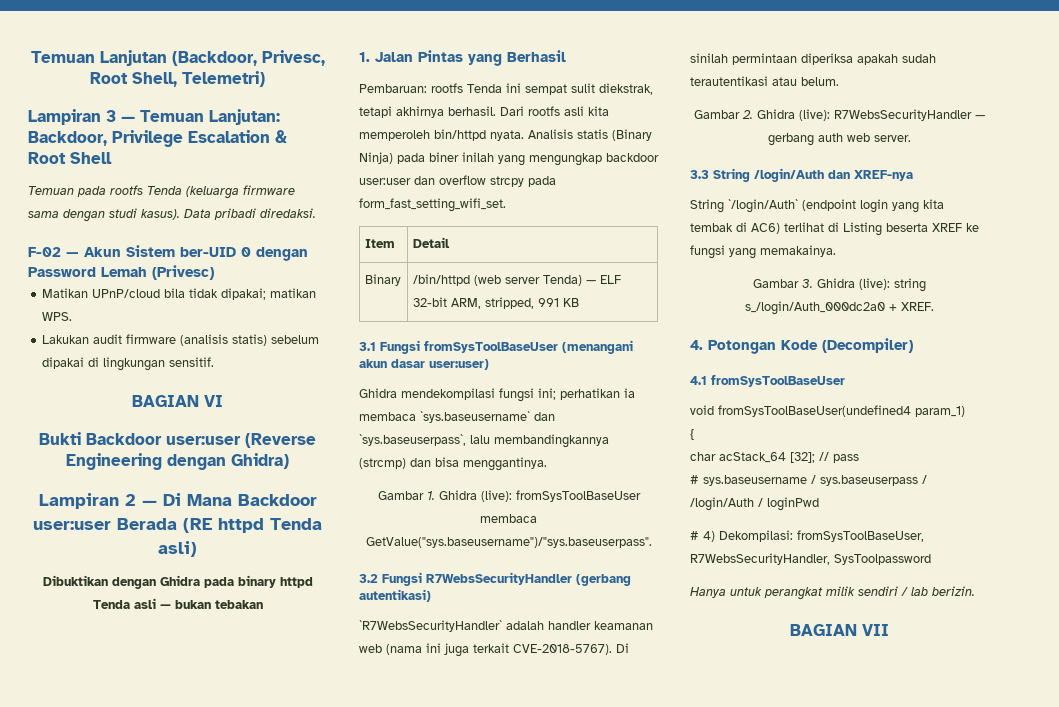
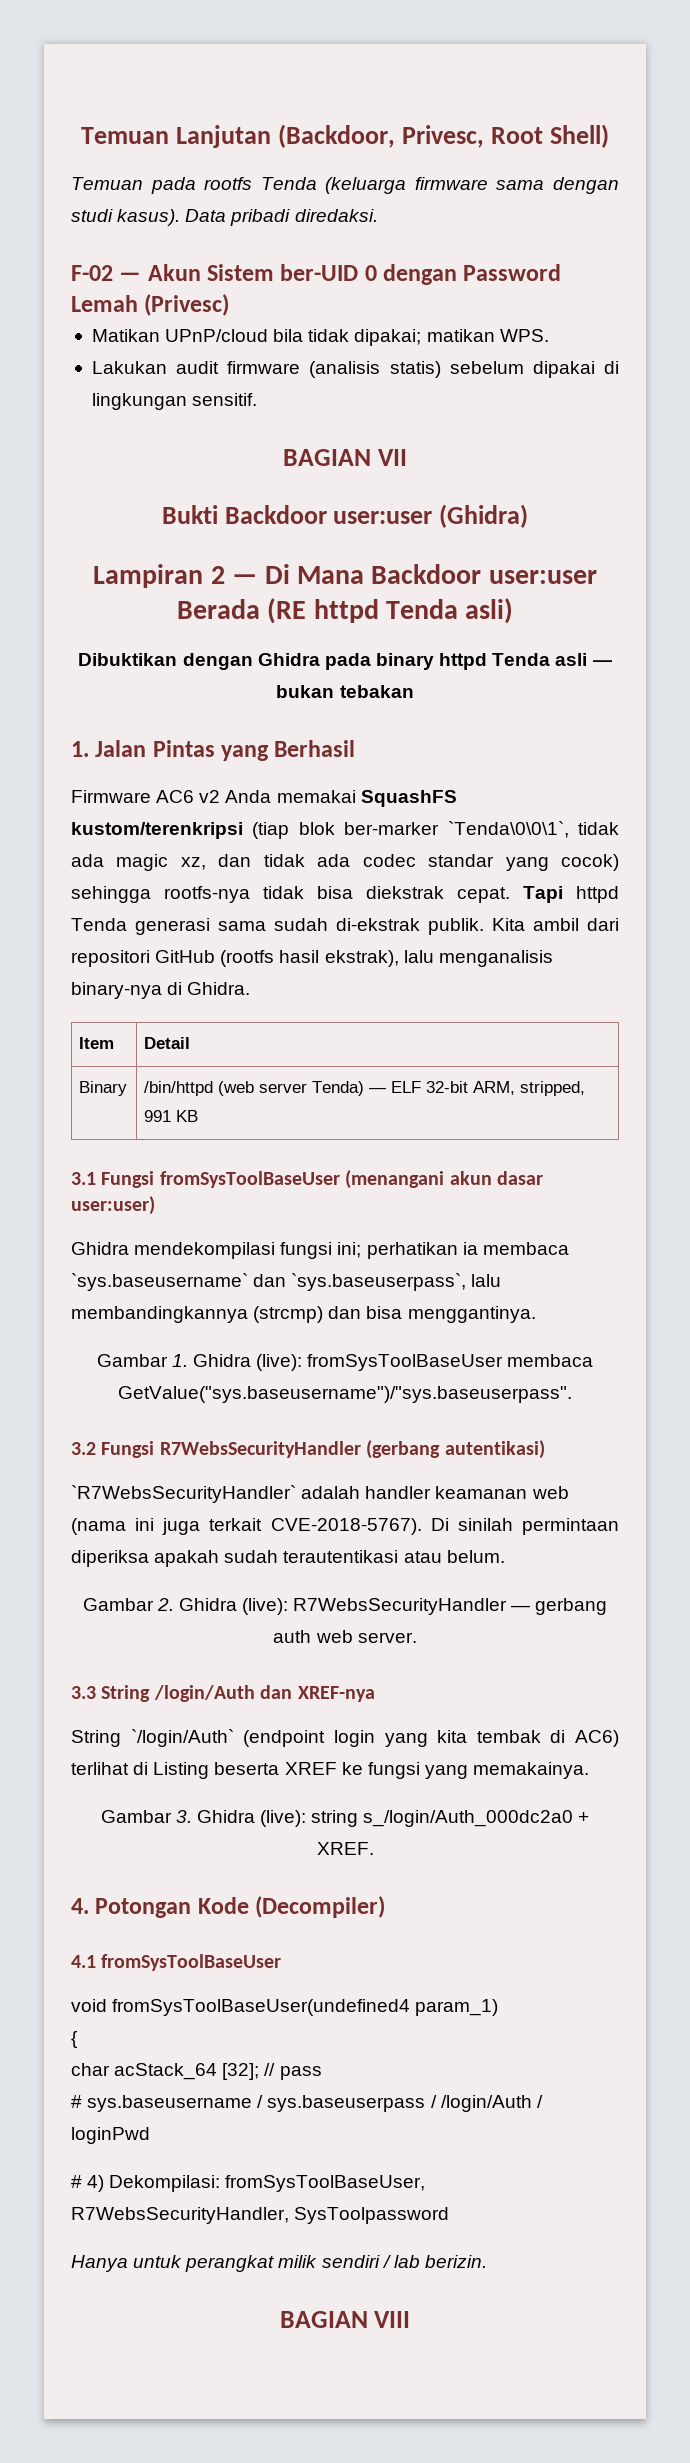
- Temuan Lanjutan (Backdoor, Privesc, Root Shell, Telemetri)
- Lampiran 3 — Temuan Lanjutan: Backdoor, Privilege Escalation & Root Shell
+ Temuan Lanjutan (Backdoor, Privesc, Root Shell)
- BAGIAN VI
+ BAGIAN VII
- Bukti Backdoor user:user (Reverse Engineering dengan Ghidra)
+ Bukti Backdoor user:user (Ghidra)
- Pembaruan: rootfs Tenda ini sempat sulit diekstrak, tetapi akhirnya berhasil. Dari rootfs asli kita memperoleh bin/httpd nyata. Analisis statis (Binary Ninja) pada biner inilah yang mengungkap backdoor user:user dan overflow strcpy pada form_fast_setting_wifi_set.
+ Firmware AC6 v2 Anda memakai SquashFS kustom/terenkripsi (tiap blok ber-marker `Tenda\0\0\1`, tidak ada magic xz, dan tidak ada codec standar yang cocok) sehingga rootfs-nya tidak bisa diekstrak cepat. Tapi httpd Tenda generasi sama sudah di-ekstrak publik. Kita ambil dari repositori GitHub (rootfs hasil ekstrak), lalu menganalisis binary-nya di Ghidra.
- BAGIAN VII
+ BAGIAN VIII

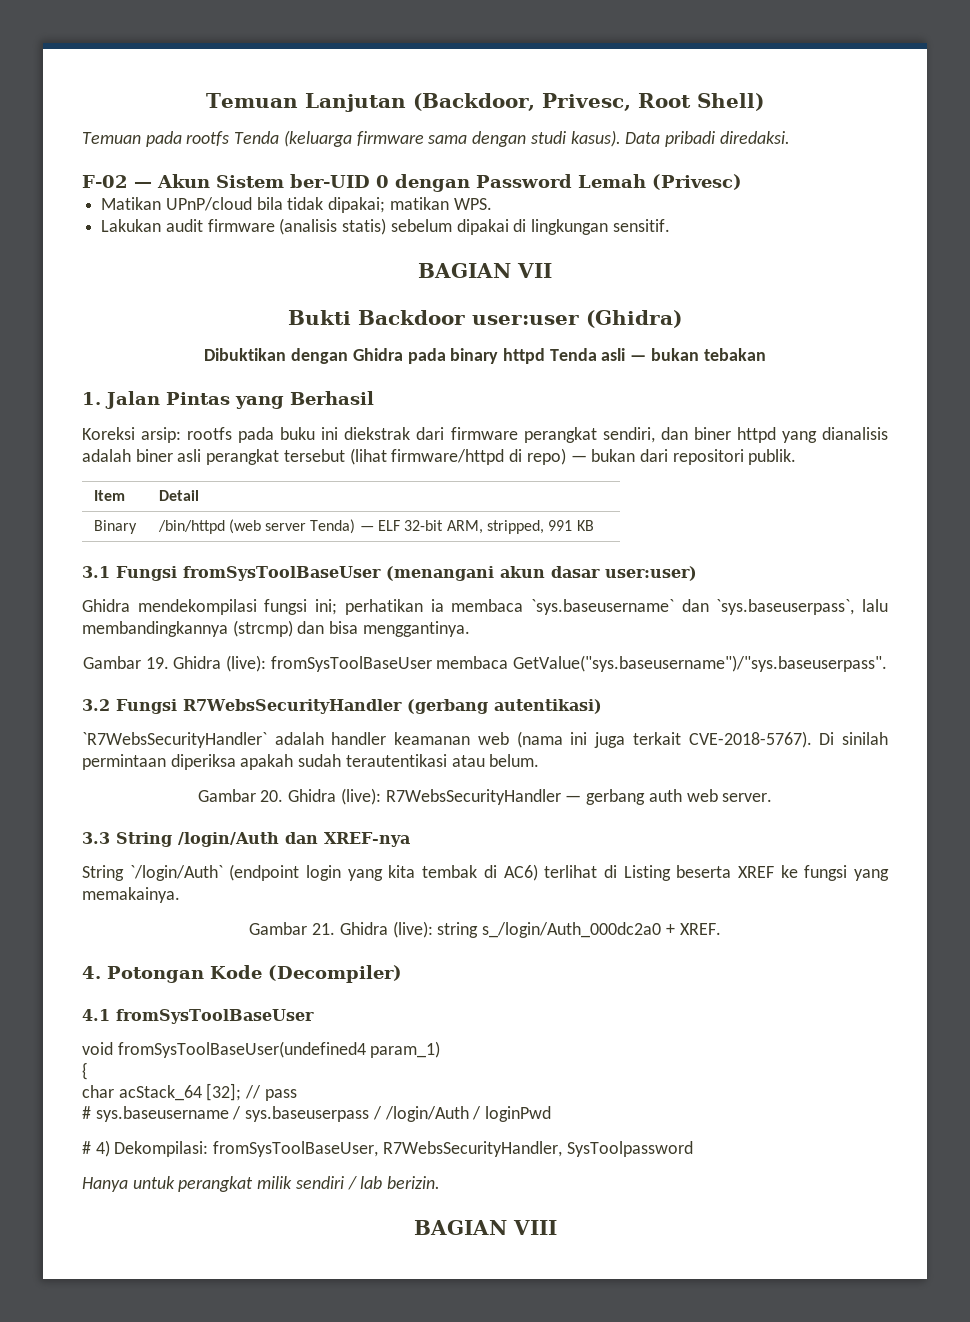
- Lampiran 2 — Di Mana Backdoor user:user Berada (RE httpd Tenda asli)
- Firmware AC6 v2 Anda memakai SquashFS kustom/terenkripsi (tiap blok ber-marker `Tenda\0\0\1`, tidak ada magic xz, dan tidak ada codec standar yang cocok) sehingga rootfs-nya tidak bisa diekstrak cepat. Tapi httpd Tenda generasi sama sudah di-ekstrak publik. Kita ambil dari repositori GitHub (rootfs hasil ekstrak), lalu menganalisis binary-nya di Ghidra.
+ Koreksi arsip: rootfs pada buku ini diekstrak dari firmware perangkat sendiri, dan biner httpd yang dianalisis adalah biner asli perangkat tersebut (lihat firmware/httpd di repo) — bukan dari repositori publik.
- Gambar 1. Ghidra (live): fromSysToolBaseUser membaca GetValue("sys.baseusername")/"sys.baseuserpass".
+ Gambar 19. Ghidra (live): fromSysToolBaseUser membaca GetValue("sys.baseusername")/"sys.baseuserpass".
- Gambar 2. Ghidra (live): R7WebsSecurityHandler — gerbang auth web server.
+ Gambar 20. Ghidra (live): R7WebsSecurityHandler — gerbang auth web server.
- Gambar 3. Ghidra (live): string s_/login/Auth_000dc2a0 + XREF.
+ Gambar 21. Ghidra (live): string s_/login/Auth_000dc2a0 + XREF.

